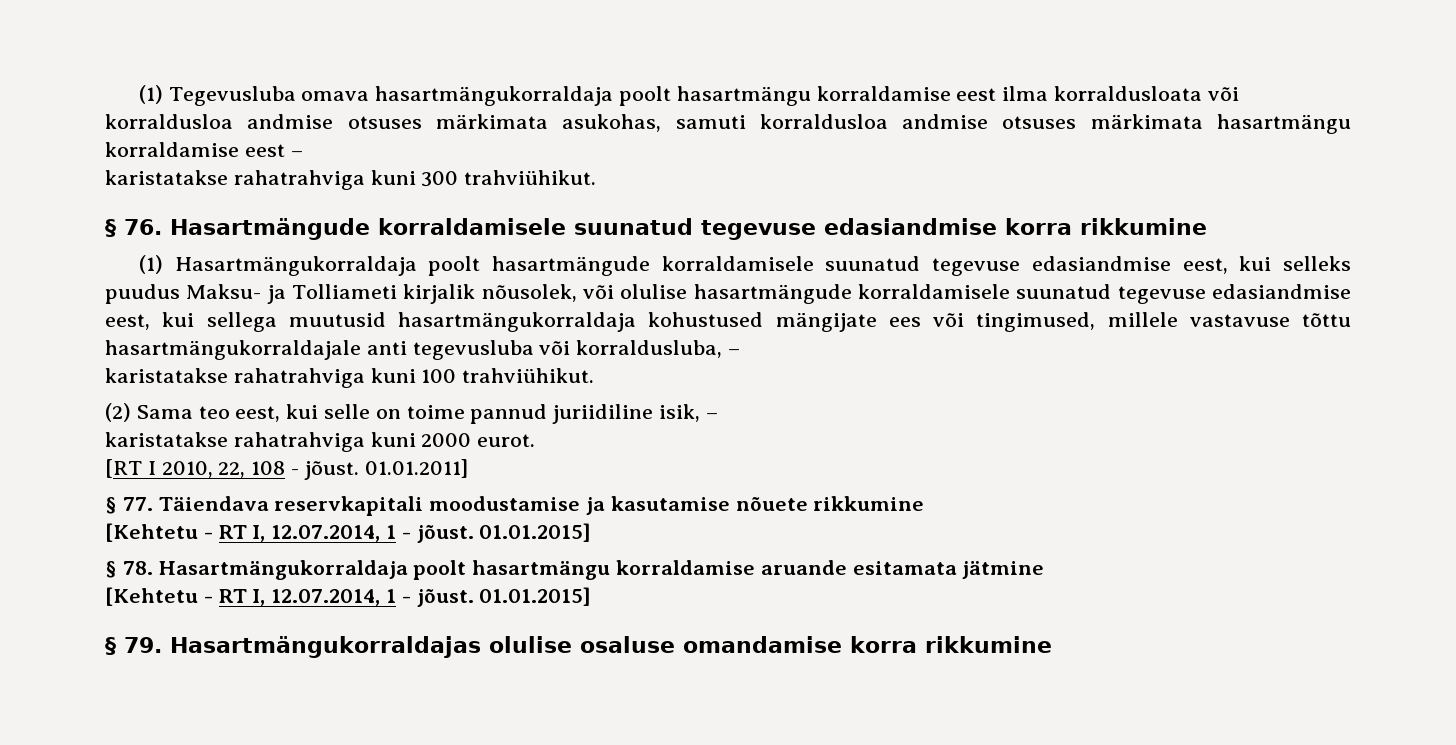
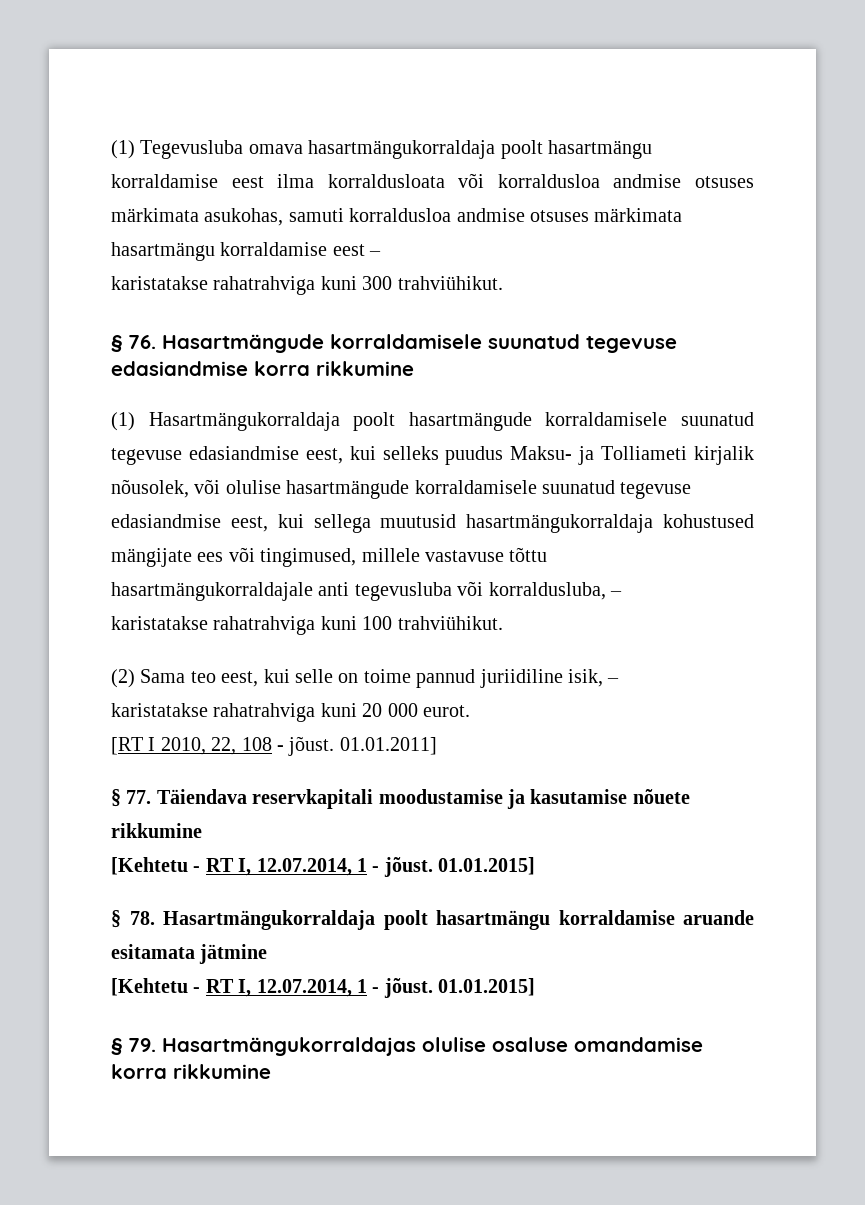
- karistatakse rahatrahviga kuni 2000 eurot.
+ karistatakse rahatrahviga kuni 20 000 eurot.

